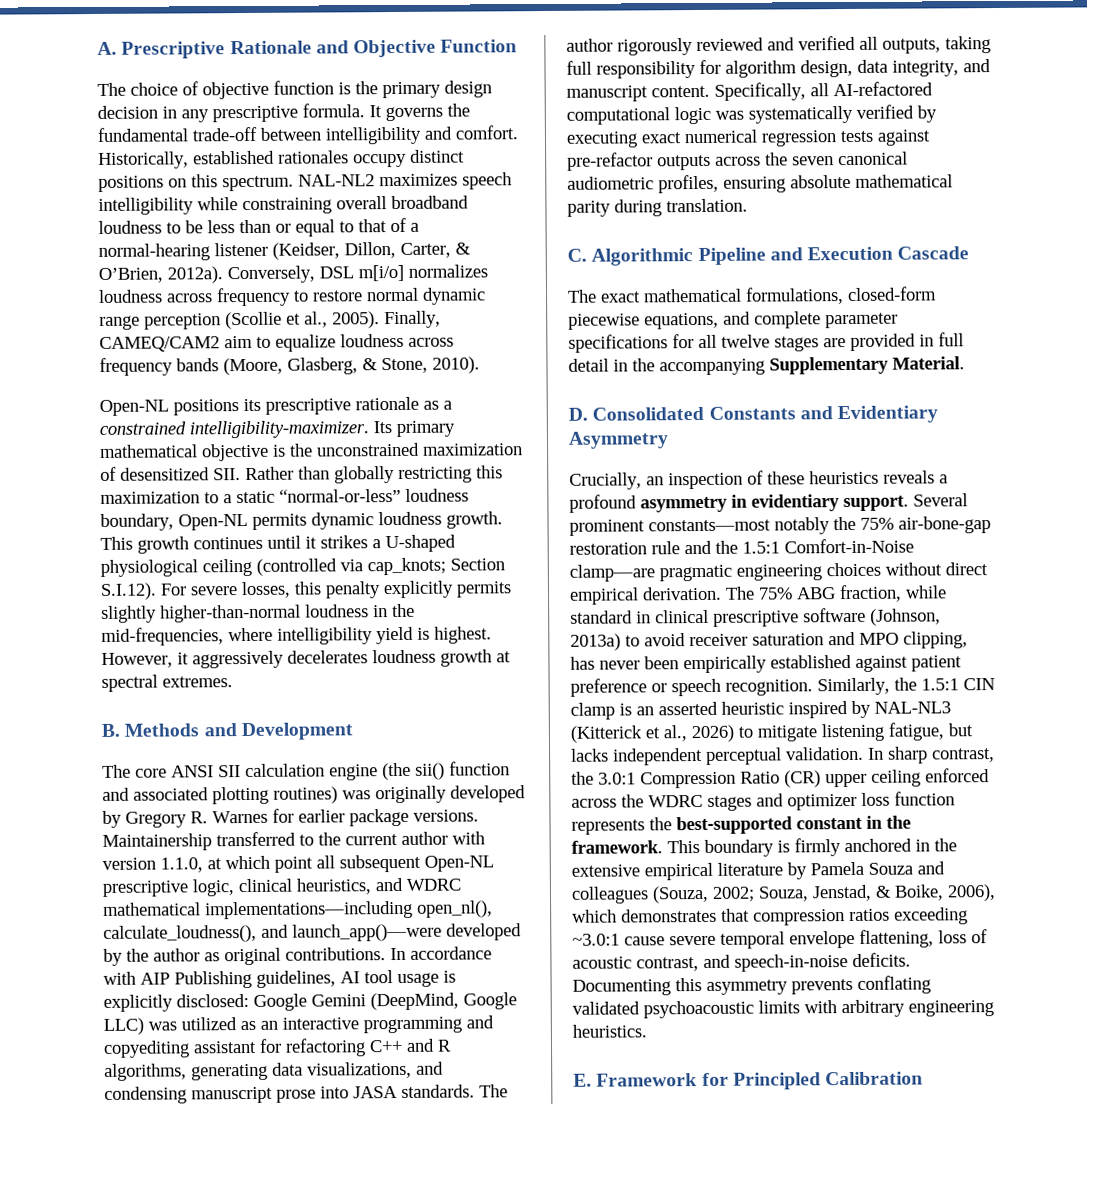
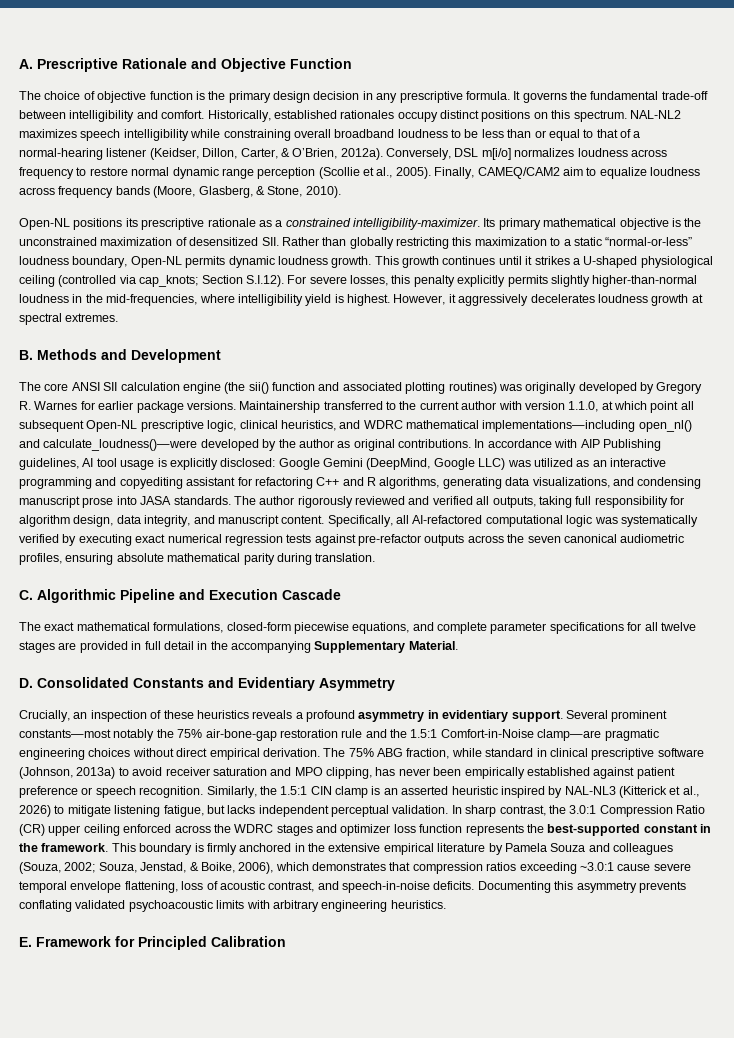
- Maintainership transferred to the current author with version 1.1.0, at which point all subsequent Open-NL prescriptive logic, clinical heuristics, and WDRC mathematical implementations—including open_nl(), calculate_loudness(), and launch_app()—were developed by the author as original contributions.
+ Maintainership transferred to the current author with version 1.1.0, at which point all subsequent Open-NL prescriptive logic, clinical heuristics, and WDRC mathematical implementations—including open_nl() and calculate_loudness()—were developed by the author as original contributions.

